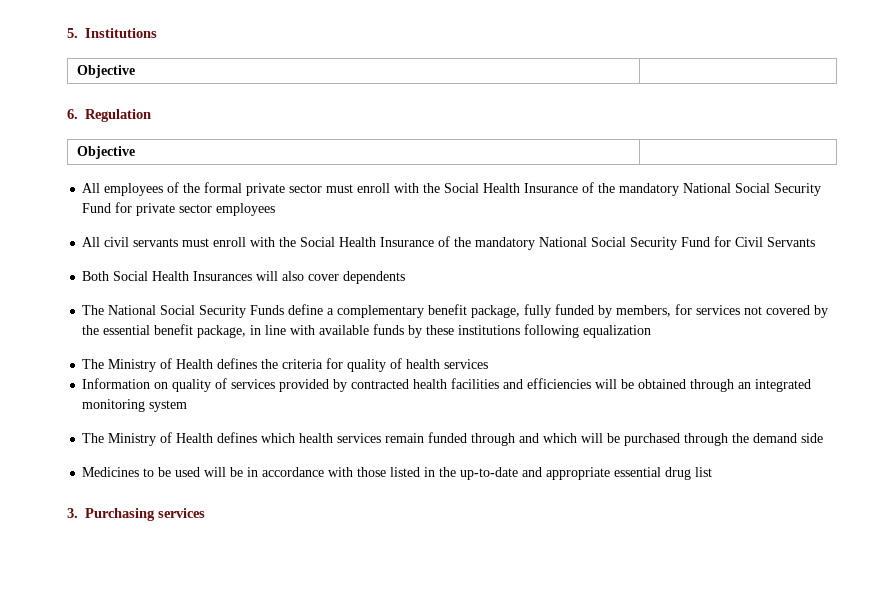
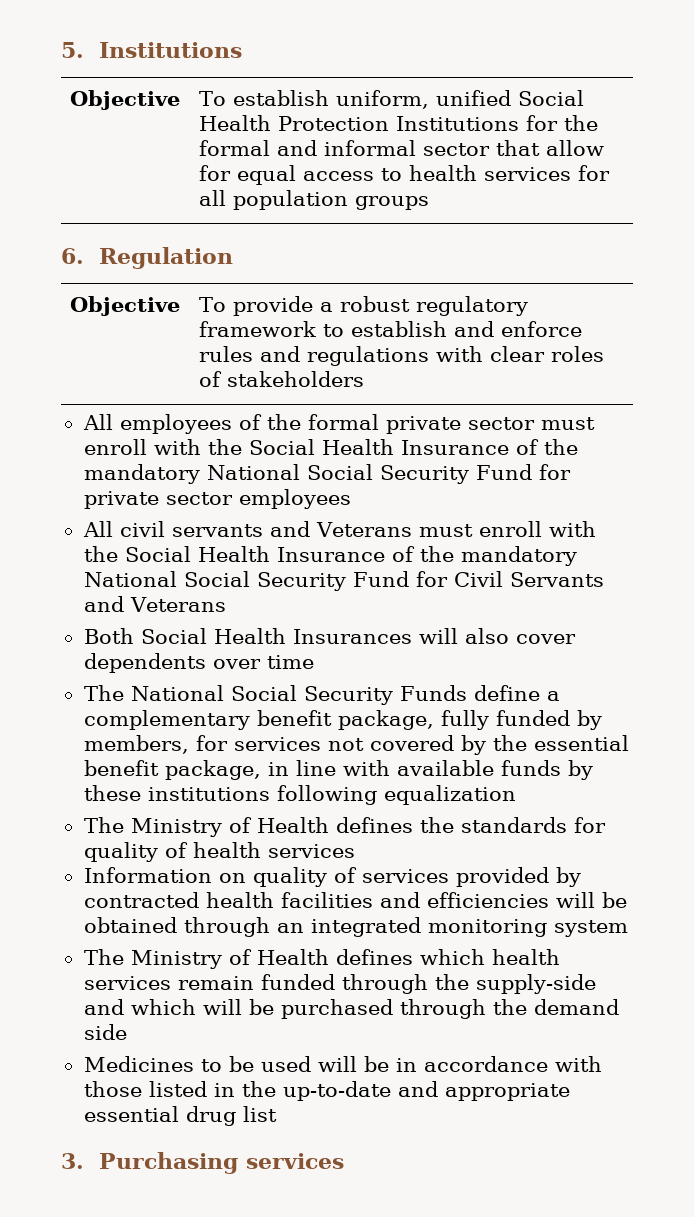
  5. Institutions
- Objective |
+ Objective | To establish uniform, unified Social Health Protection Institutions for the formal and informal sector that allow for equal access to health services for all population groups
  6. Regulation
- Objective |
+ Objective | To provide a robust regulatory framework to establish and enforce rules and regulations with clear roles of stakeholders
- All civil servants must enroll with the Social Health Insurance of the mandatory National Social Security Fund for Civil Servants
+ All civil servants and Veterans must enroll with the Social Health Insurance of the mandatory National Social Security Fund for Civil Servants and Veterans
- Both Social Health Insurances will also cover dependents
+ Both Social Health Insurances will also cover dependents over time
- The Ministry of Health defines the criteria for quality of health services
+ The Ministry of Health defines the standards for quality of health services
- The Ministry of Health defines which health services remain funded through and which will be purchased through the demand side
+ The Ministry of Health defines which health services remain funded through the supply-side and which will be purchased through the demand side

